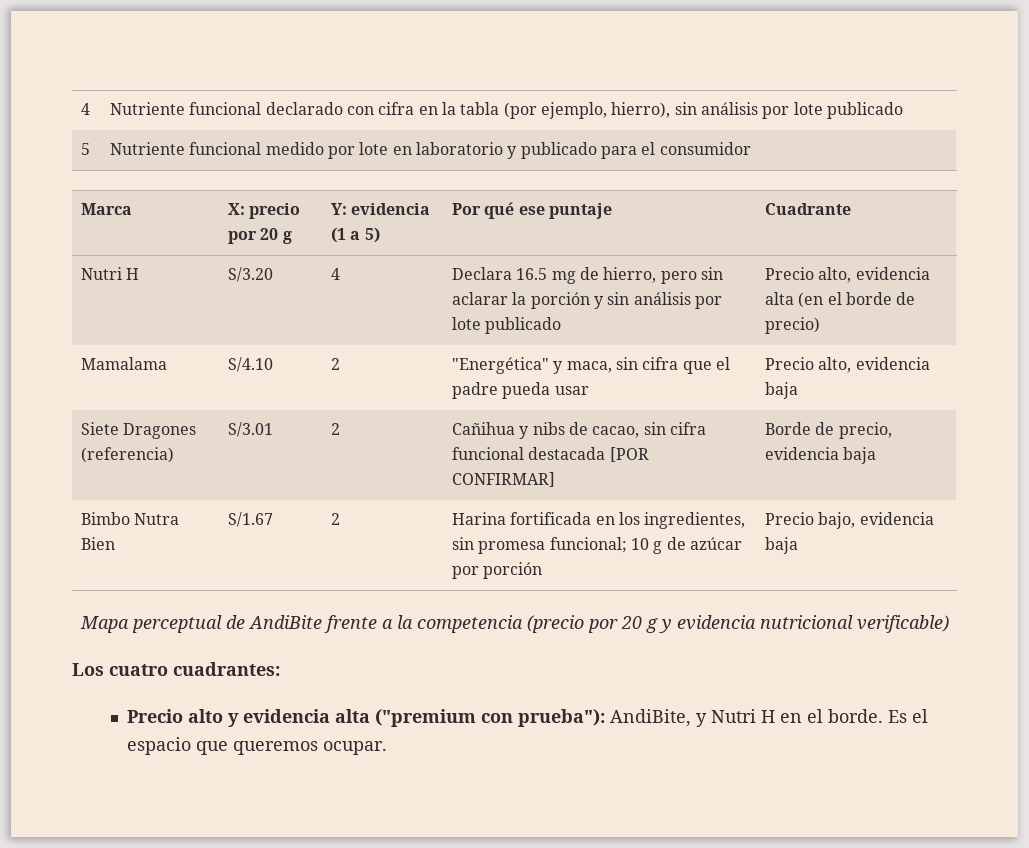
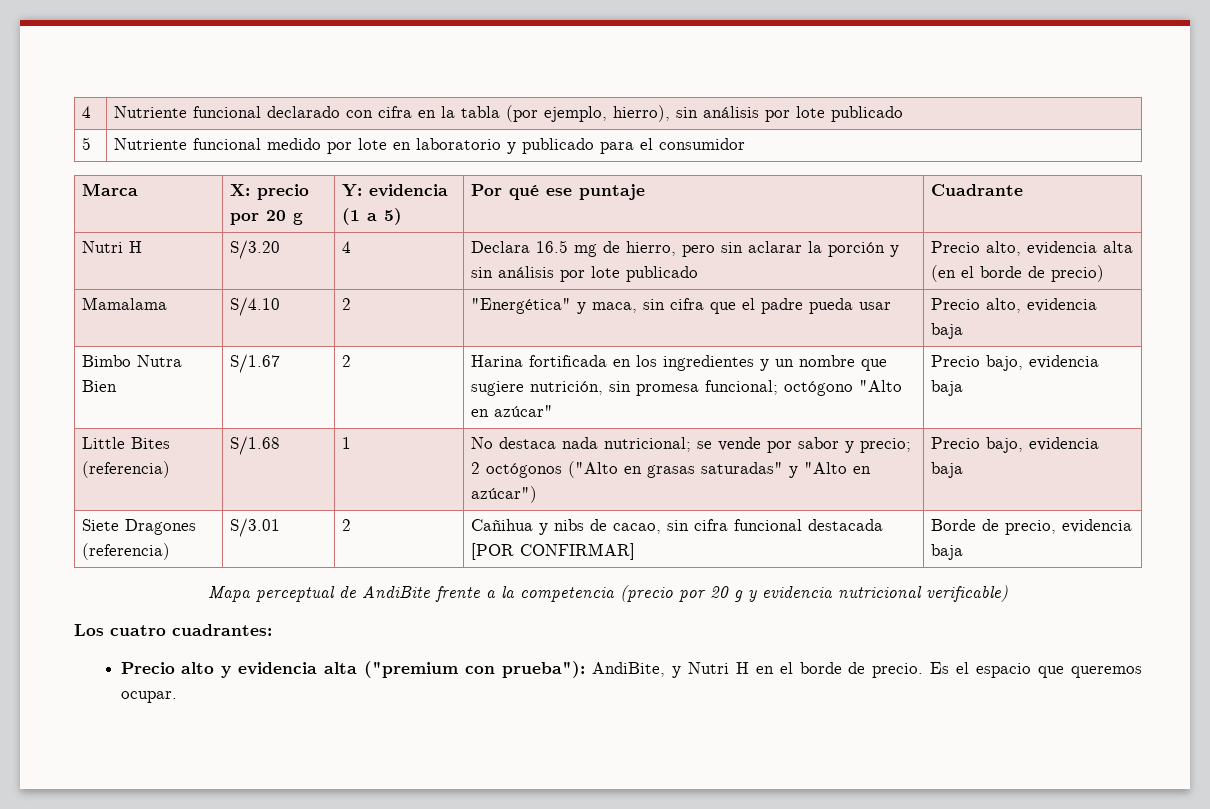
+ Bimbo Nutra Bien | S/1.67 | 2 | Harina fortificada en los ingredientes y un nombre que sugiere nutrición, sin promesa funcional; octógono "Alto en azúcar" | Precio bajo, evidencia baja
+ Little Bites (referencia) | S/1.68 | 1 | No destaca nada nutricional; se vende por sabor y precio; 2 octógonos ("Alto en grasas saturadas" y "Alto en azúcar") | Precio bajo, evidencia baja
- Bimbo Nutra Bien | S/1.67 | 2 | Harina fortificada en los ingredientes, sin promesa funcional; 10 g de azúcar por porción | Precio bajo, evidencia baja
- Precio alto y evidencia alta ("premium con prueba"): AndiBite, y Nutri H en el borde.
+ Precio alto y evidencia alta ("premium con prueba"): AndiBite, y Nutri H en el borde de precio.

